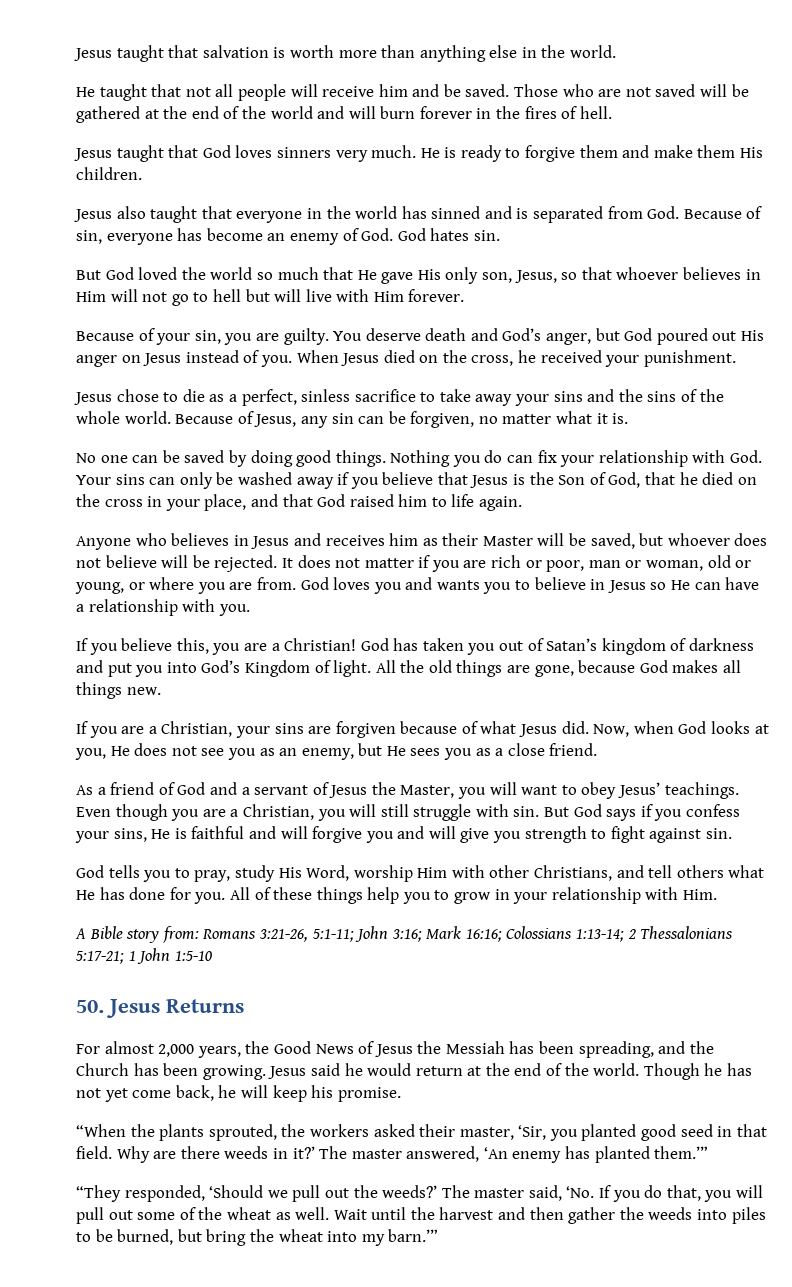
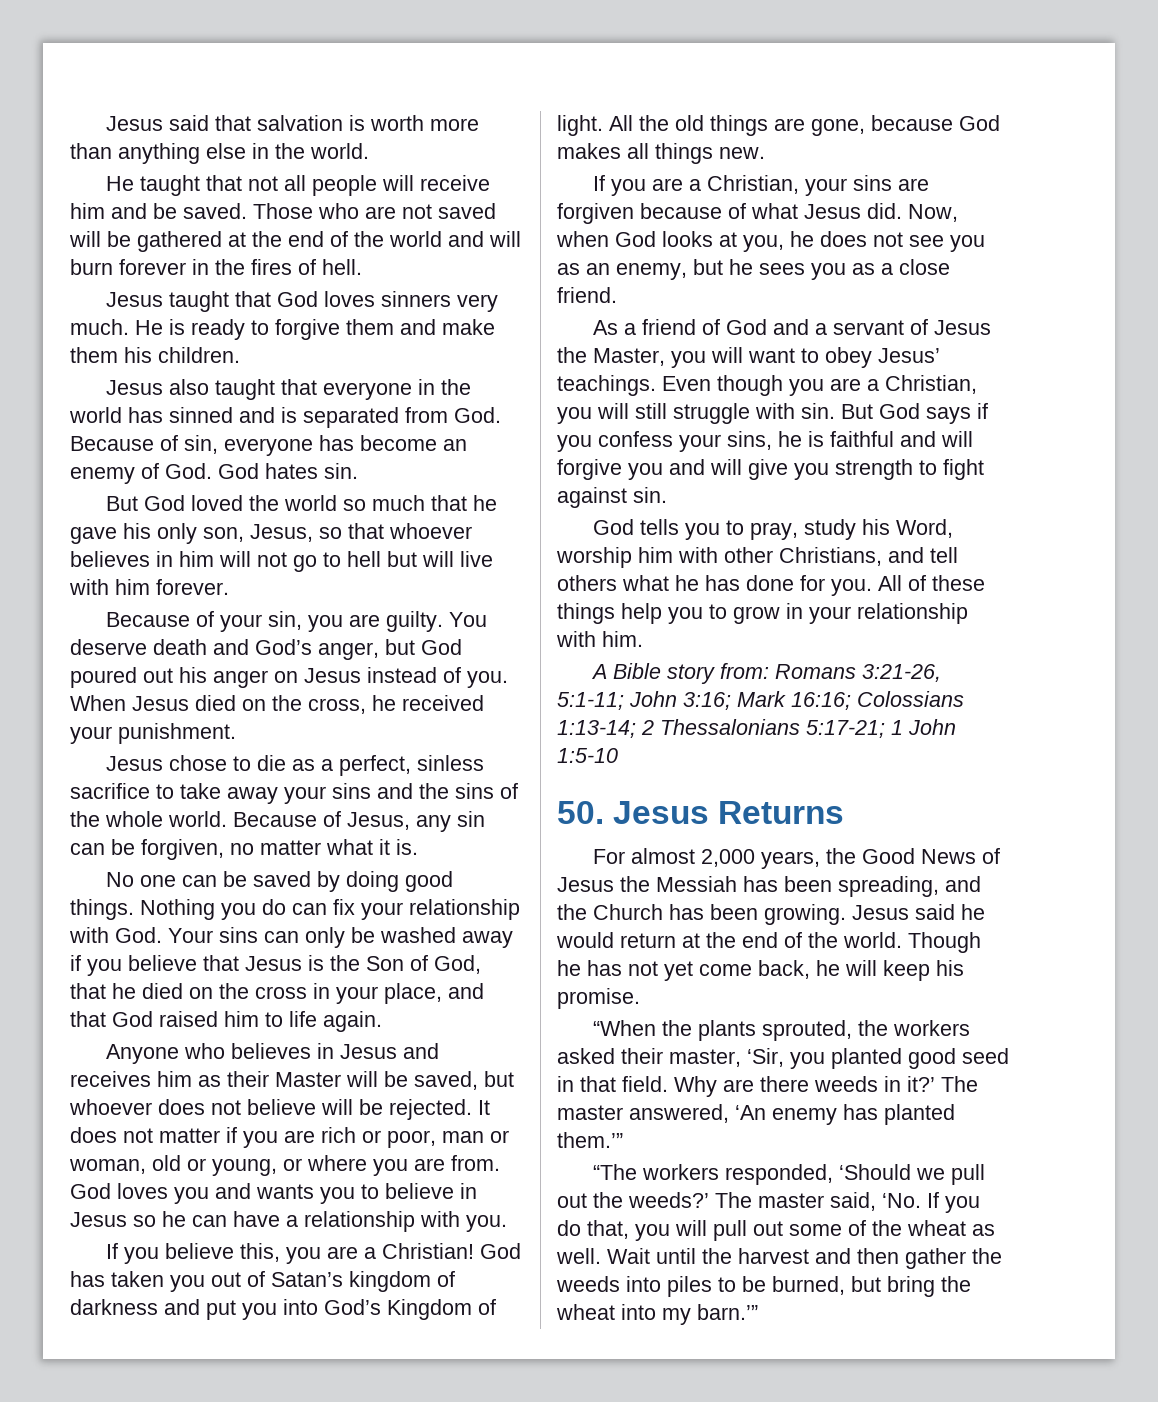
- Jesus taught that salvation is worth more than anything else in the world.
+ Jesus said that salvation is worth more than anything else in the world.
- He is ready to forgive them and make them His children.
+ He is ready to forgive them and make them his children.
- But God loved the world so much that He gave His only son, Jesus, so that whoever believes in Him will not go to hell but will live with Him forever.
+ But God loved the world so much that he gave his only son, Jesus, so that whoever believes in him will not go to hell but will live with him forever.
- You deserve death and God’s anger, but God poured out His anger on Jesus instead of you.
+ You deserve death and God’s anger, but God poured out his anger on Jesus instead of you.
- God loves you and wants you to believe in Jesus so He can have a relationship with you.
+ God loves you and wants you to believe in Jesus so he can have a relationship with you.
- Now, when God looks at you, He does not see you as an enemy, but He sees you as a close friend.
+ Now, when God looks at you, he does not see you as an enemy, but he sees you as a close friend.
- But God says if you confess your sins, He is faithful and will forgive you and will give you strength to fight against sin.
+ But God says if you confess your sins, he is faithful and will forgive you and will give you strength to fight against sin.
- God tells you to pray, study His Word, worship Him with other Christians, and tell others what He has done for you.
+ God tells you to pray, study his Word, worship him with other Christians, and tell others what he has done for you.
- All of these things help you to grow in your relationship with Him.
+ All of these things help you to grow in your relationship with him.
- “They responded, ‘Should we pull out the weeds?’
+ “The workers responded, ‘Should we pull out the weeds?’

